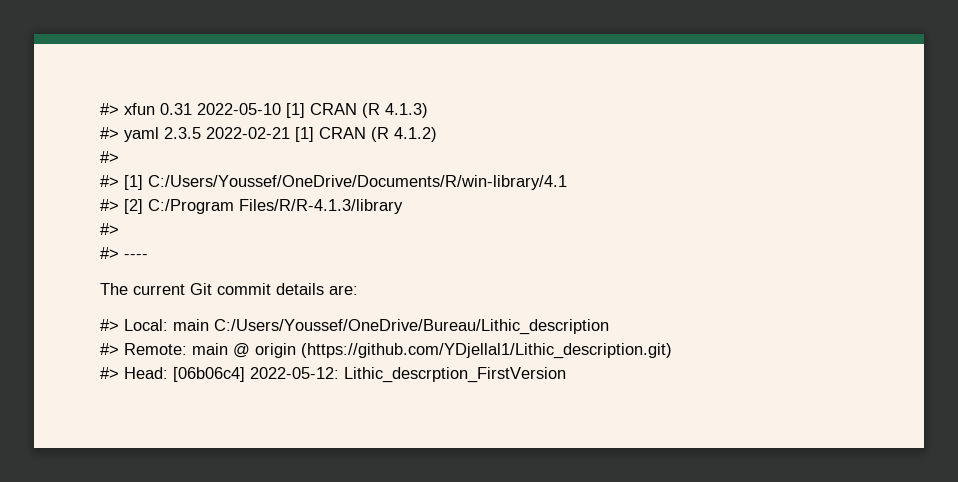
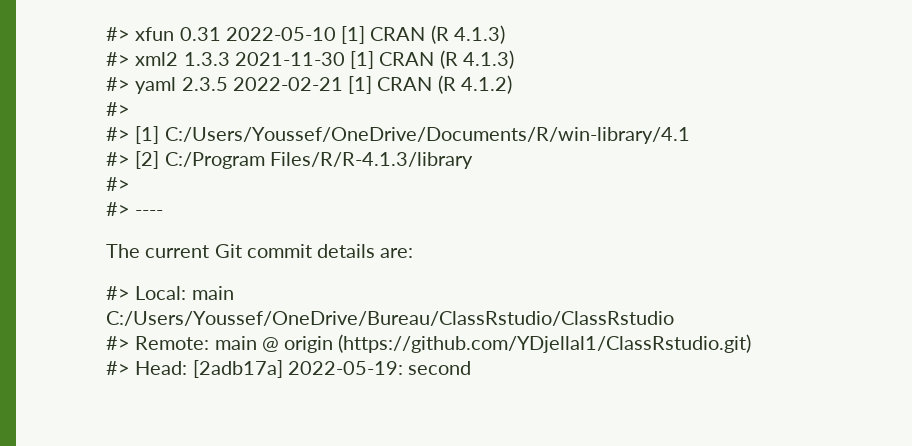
+ #> xml2 1.3.3 2021-11-30 [1] CRAN (R 4.1.3)
- #> Local: main C:/Users/Youssef/OneDrive/Bureau/Lithic_description
+ #> Local: main C:/Users/Youssef/OneDrive/Bureau/ClassRstudio/ClassRstudio
- #> Remote: main @ origin (https://github.com/YDjellal1/Lithic_description.git)
+ #> Remote: main @ origin (https://github.com/YDjellal1/ClassRstudio.git)
- #> Head: [06b06c4] 2022-05-12: Lithic_descrption_FirstVersion
+ #> Head: [2adb17a] 2022-05-19: second

